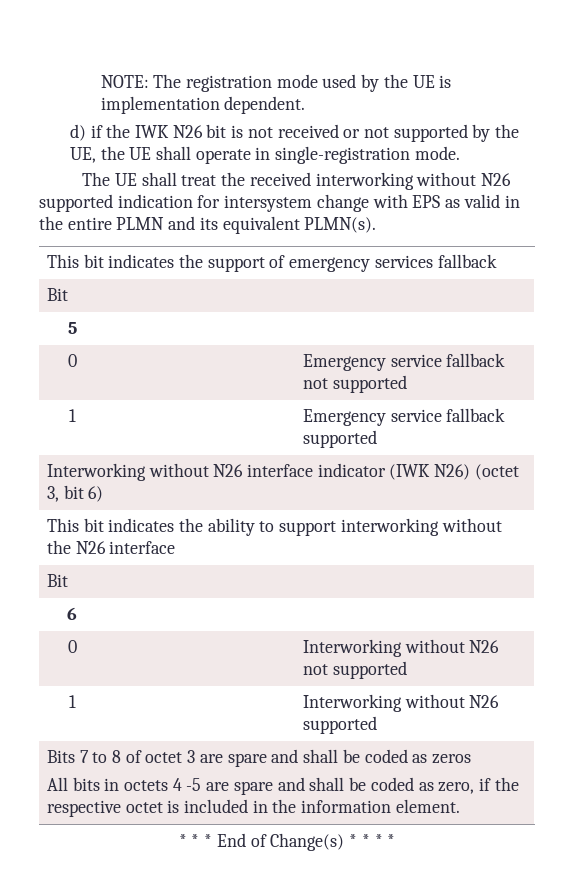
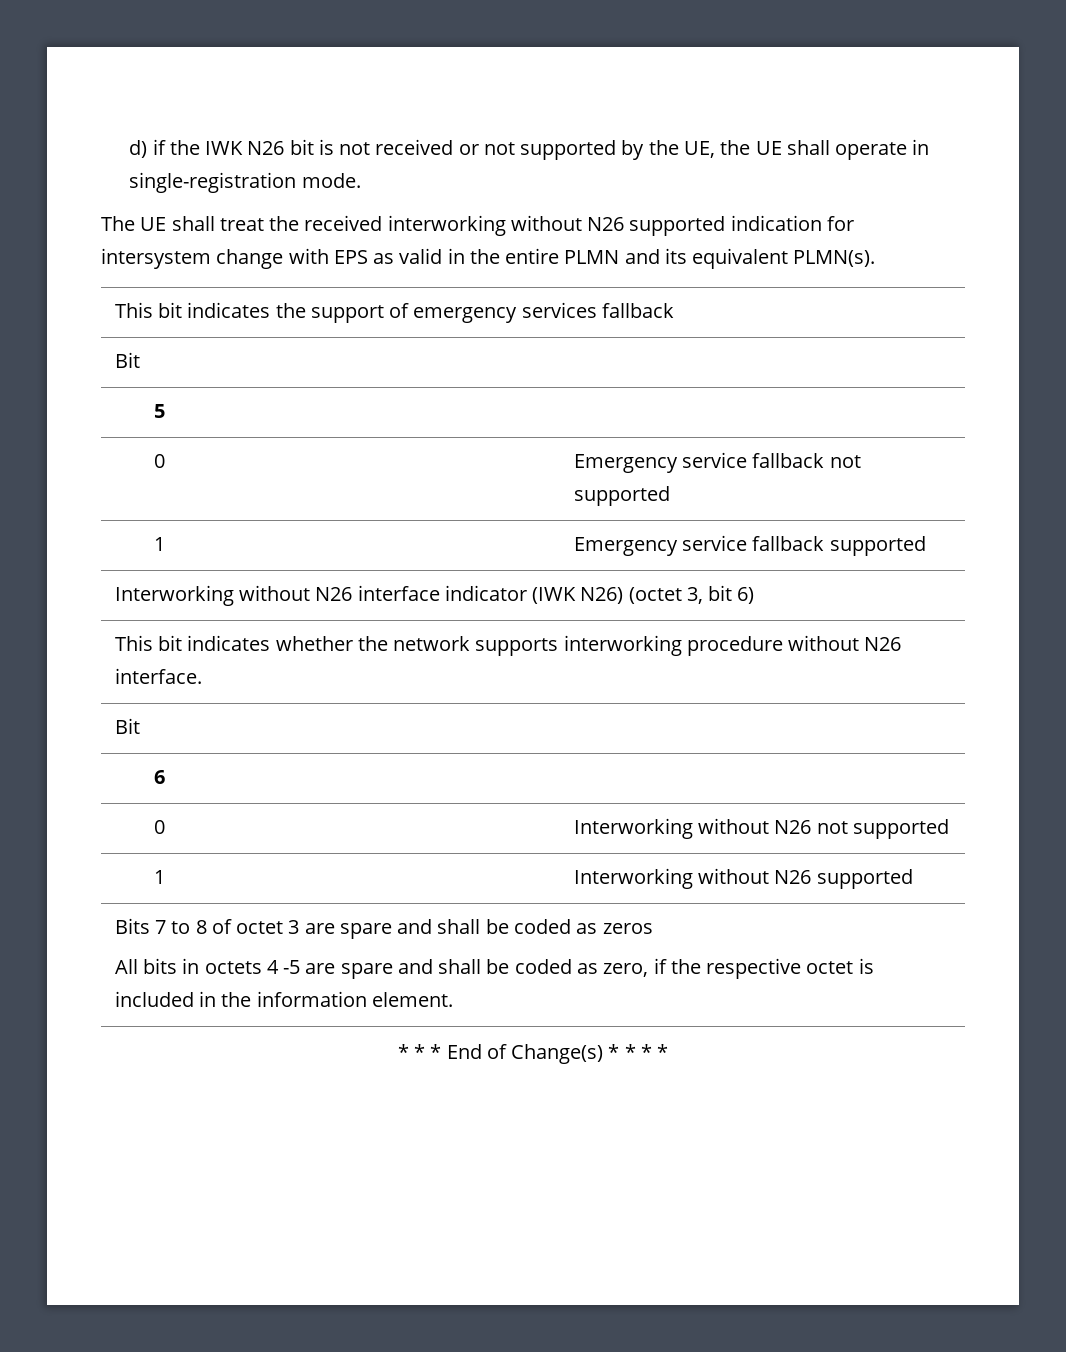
- NOTE: The registration mode used by the UE is implementation dependent.
- This bit indicates the ability to support interworking without the N26 interface
+ This bit indicates whether the network supports interworking procedure without N26 interface.

